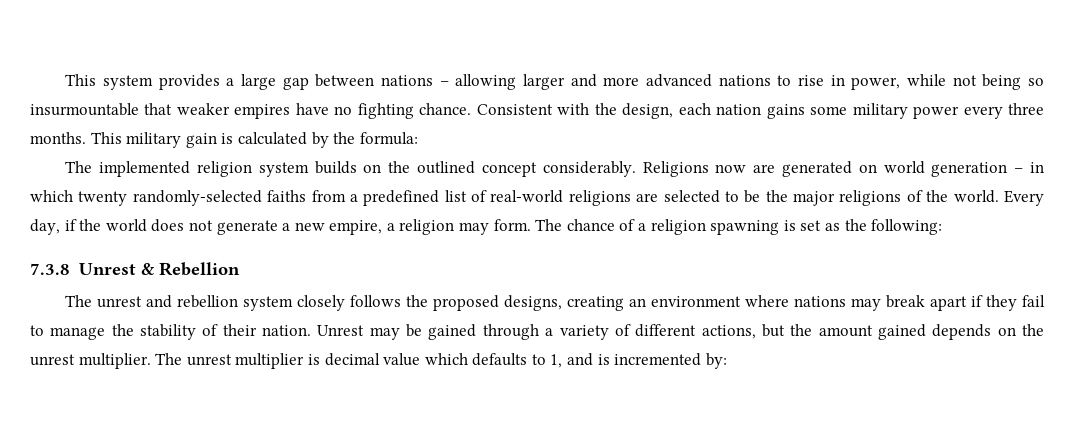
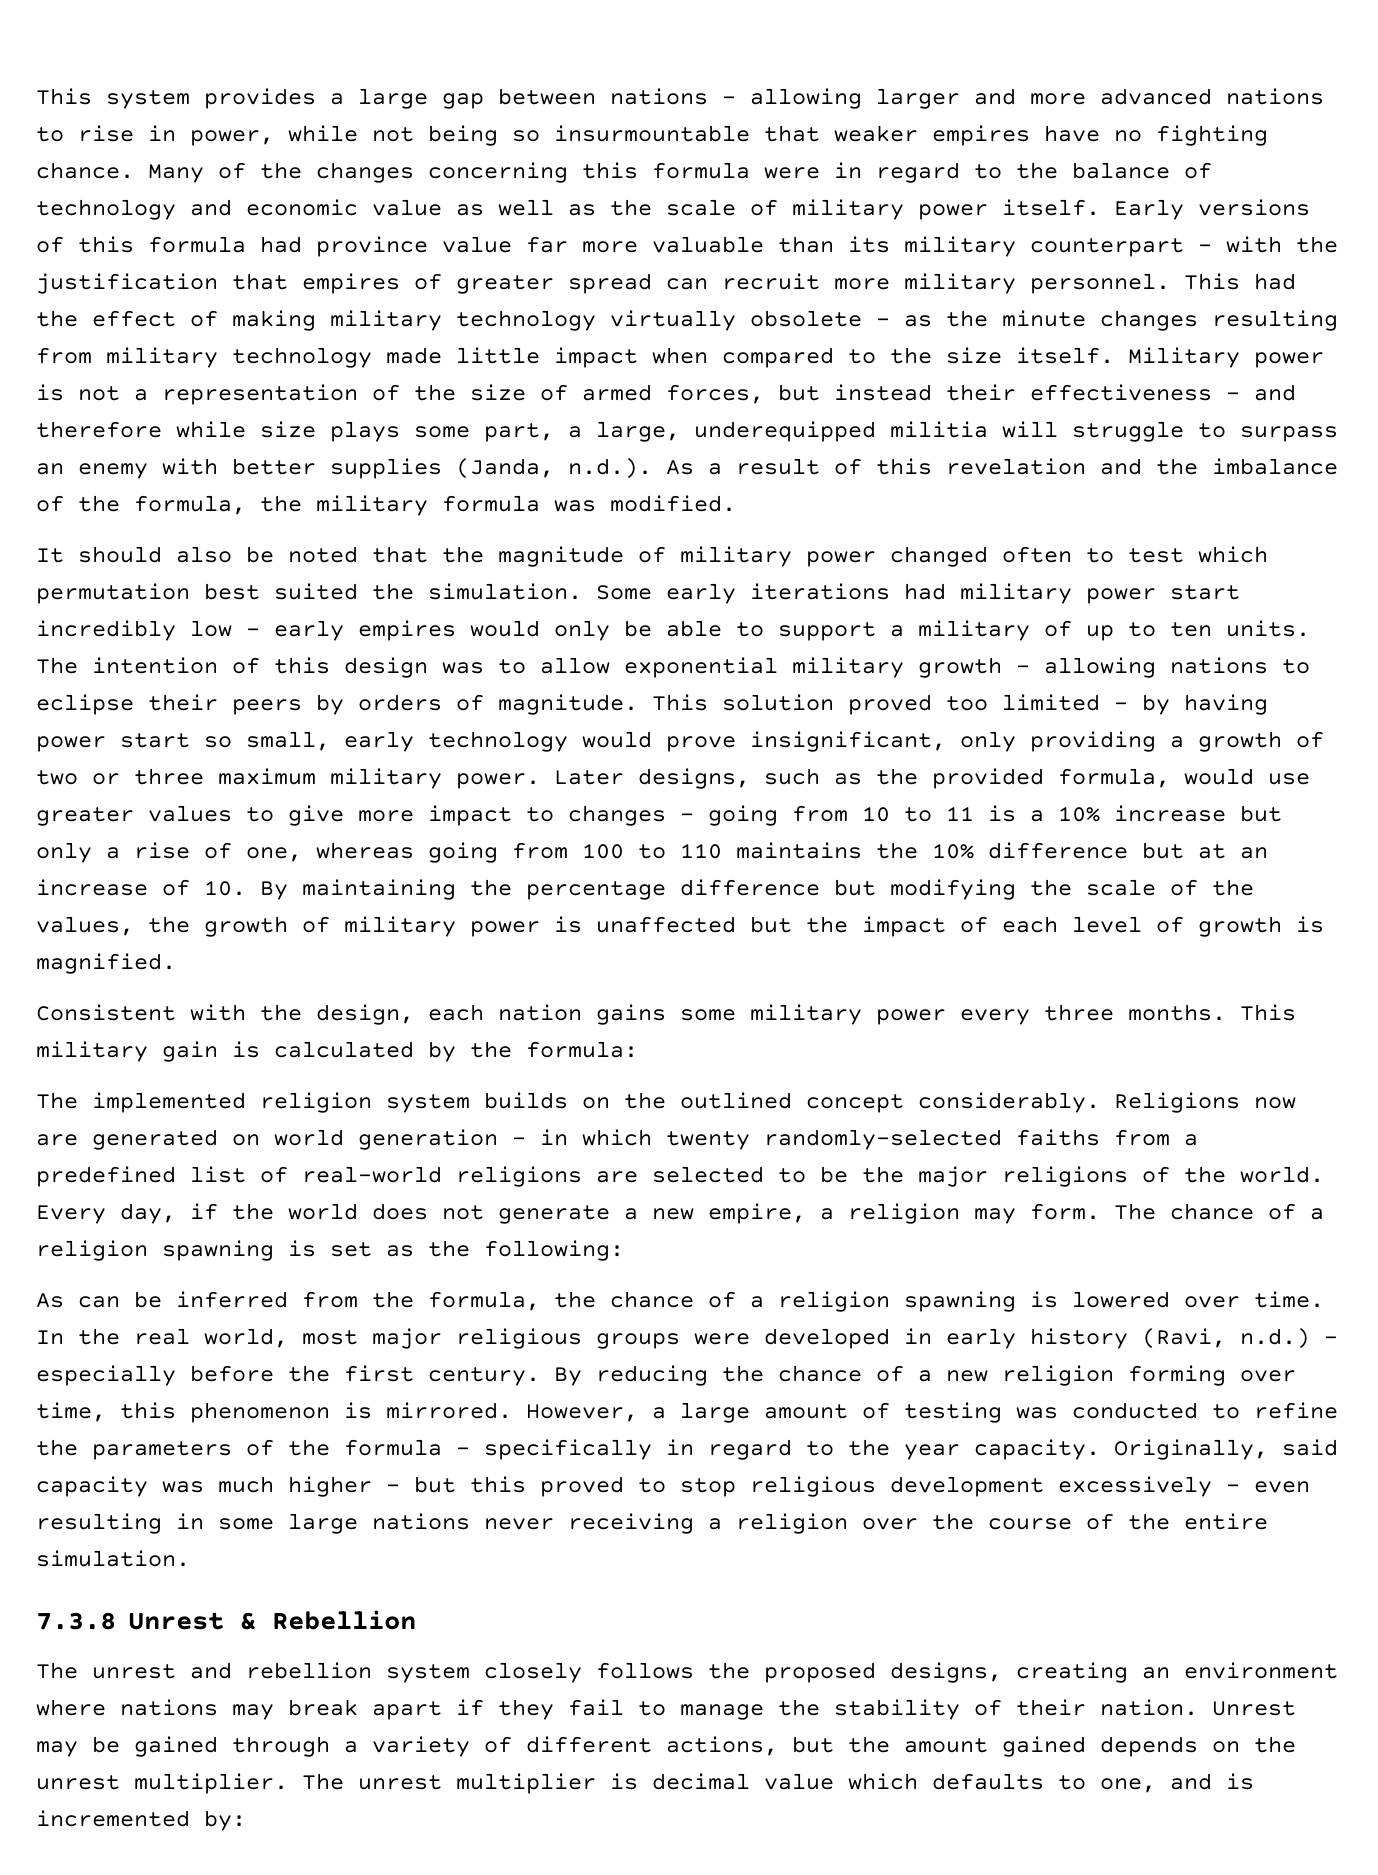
- This system provides a large gap between nations – allowing larger and more advanced nations to rise in power, while not being so insurmountable that weaker empires have no fighting chance. Consistent with the design, each nation gains some military power every three months.
+ This system provides a large gap between nations – allowing larger and more advanced nations to rise in power, while not being so insurmountable that weaker empires have no fighting chance. Many of the changes concerning this formula were in regard to the balance of technology and economic value as well as the scale of military power itself. Early versions of this formula had province value far more valuable than its military counterpart – with the justification that empires of greater spread can recruit more military personnel. This had the effect of making military technology virtually obsolete – as the minute changes resulting from military technology made little impact when compared to the size itself. Military power is not a representation of the size of armed forces, but instead their effectiveness – and therefore while size plays some part, a large, underequipped militia will struggle to surpass an enemy with better supplies (Janda, n.d.). As a result of this revelation and the imbalance of the formula, the military formula was modified.
+ It should also be noted that the magnitude of military power changed often to test which permutation best suited the simulation. Some early iterations had military power start incredibly low – early empires would only be able to support a military of up to ten units. The intention of this design was to allow exponential military growth – allowing nations to eclipse their peers by orders of magnitude. This solution proved too limited – by having power start so small, early technology would prove insignificant, only providing a growth of two or three maximum military power. Later designs, such as the provided formula, would use greater values to give more impact to changes – going from 10 to 11 is a 10% increase but only a rise of one, whereas going from 100 to 110 maintains the 10% difference but at an increase of 10. By maintaining the percentage difference but modifying the scale of the values, the growth of military power is unaffected but the impact of each level of growth is magnified.
+ Consistent with the design, each nation gains some military power every three months.
+ As can be inferred from the formula, the chance of a religion spawning is lowered over time. In the real world, most major religious groups were developed in early history (Ravi, n.d.) – especially before the first century. By reducing the chance of a new religion forming over time, this phenomenon is mirrored. However, a large amount of testing was conducted to refine the parameters of the formula – specifically in regard to the year capacity. Originally, said capacity was much higher – but this proved to stop religious development excessively – even resulting in some large nations never receiving a religion over the course of the entire simulation.
- The unrest multiplier is decimal value which defaults to 1, and is incremented by:
+ The unrest multiplier is decimal value which defaults to one, and is incremented by:

